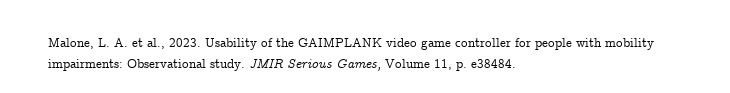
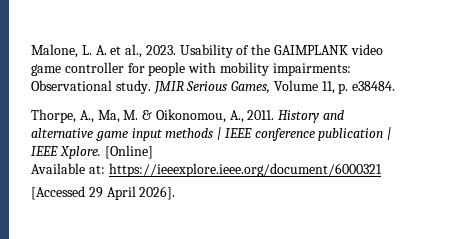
+ Thorpe, A., Ma, M. & Oikonomou, A., 2011. History and alternative game input methods | IEEE conference publication | IEEE Xplore. [Online]
+ Available at: https://ieeexplore.ieee.org/document/6000321
+ [Accessed 29 April 2026].

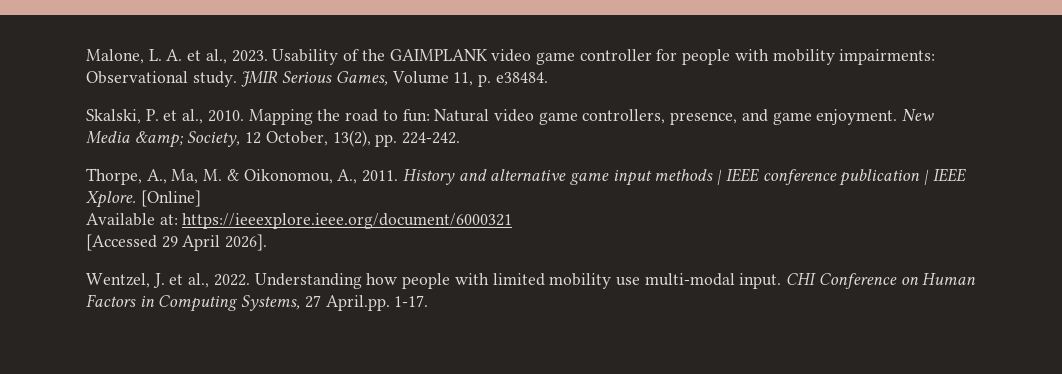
+ Skalski, P. et al., 2010. Mapping the road to fun: Natural video game controllers, presence, and game enjoyment. New Media &amp; Society, 12 October, 13(2), pp. 224-242.
+ Wentzel, J. et al., 2022. Understanding how people with limited mobility use multi-modal input. CHI Conference on Human Factors in Computing Systems, 27 April.pp. 1-17.

